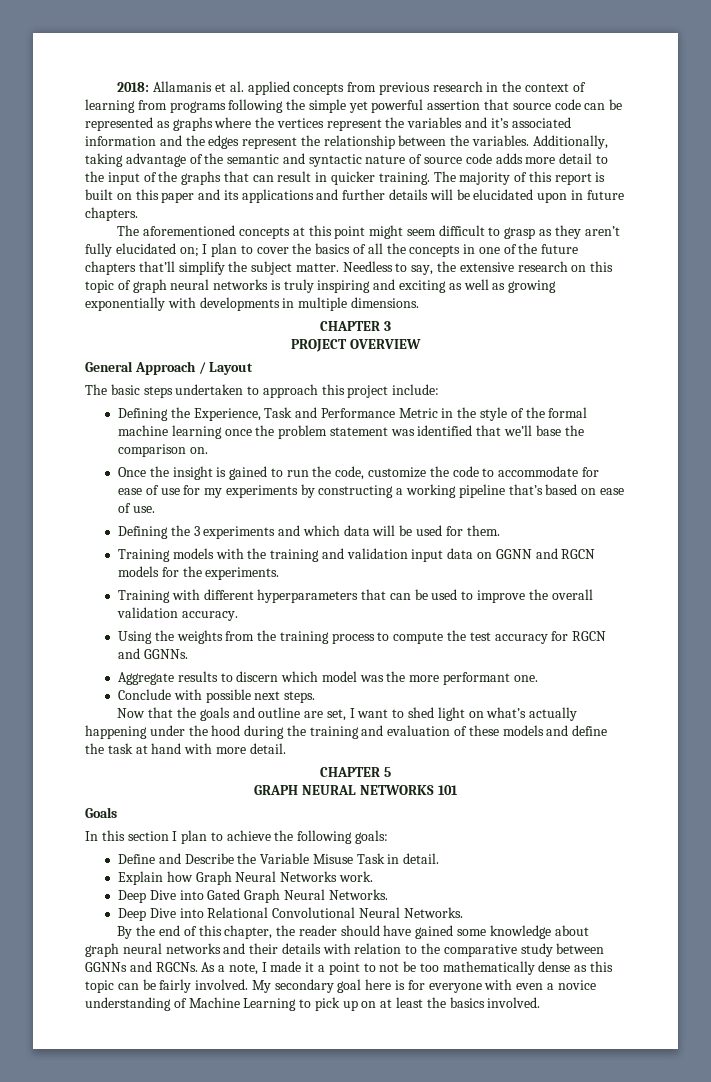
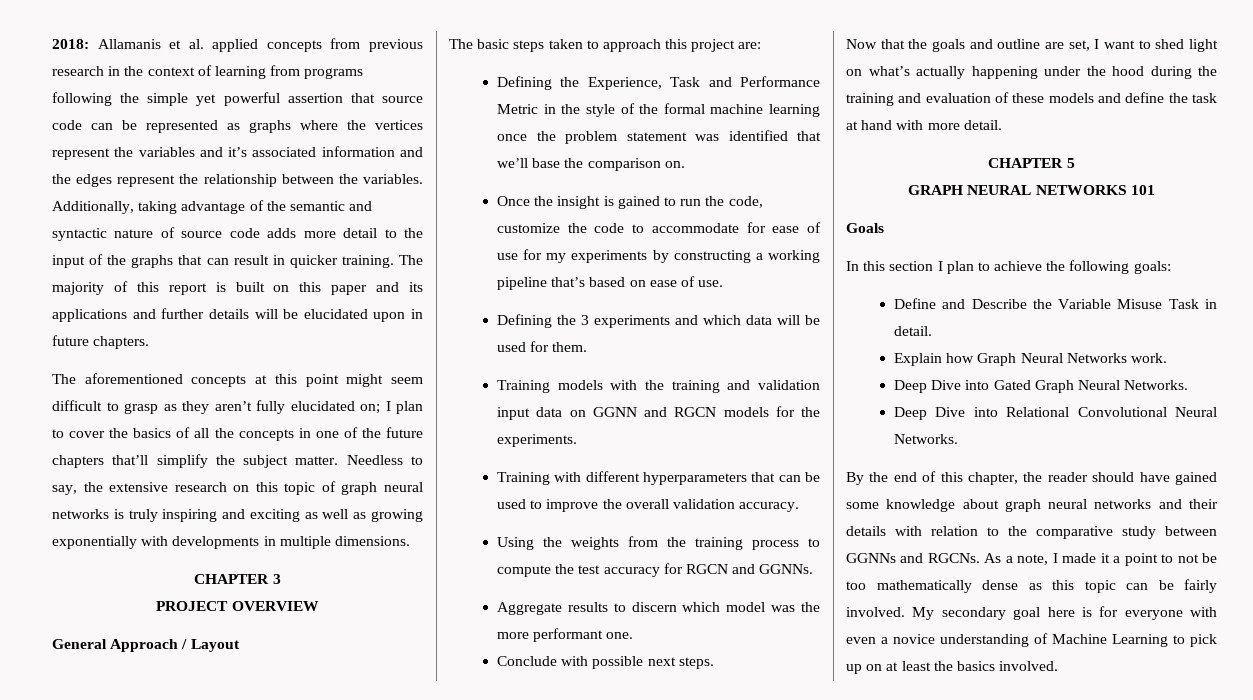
- The basic steps undertaken to approach this project include:
+ The basic steps taken to approach this project are:

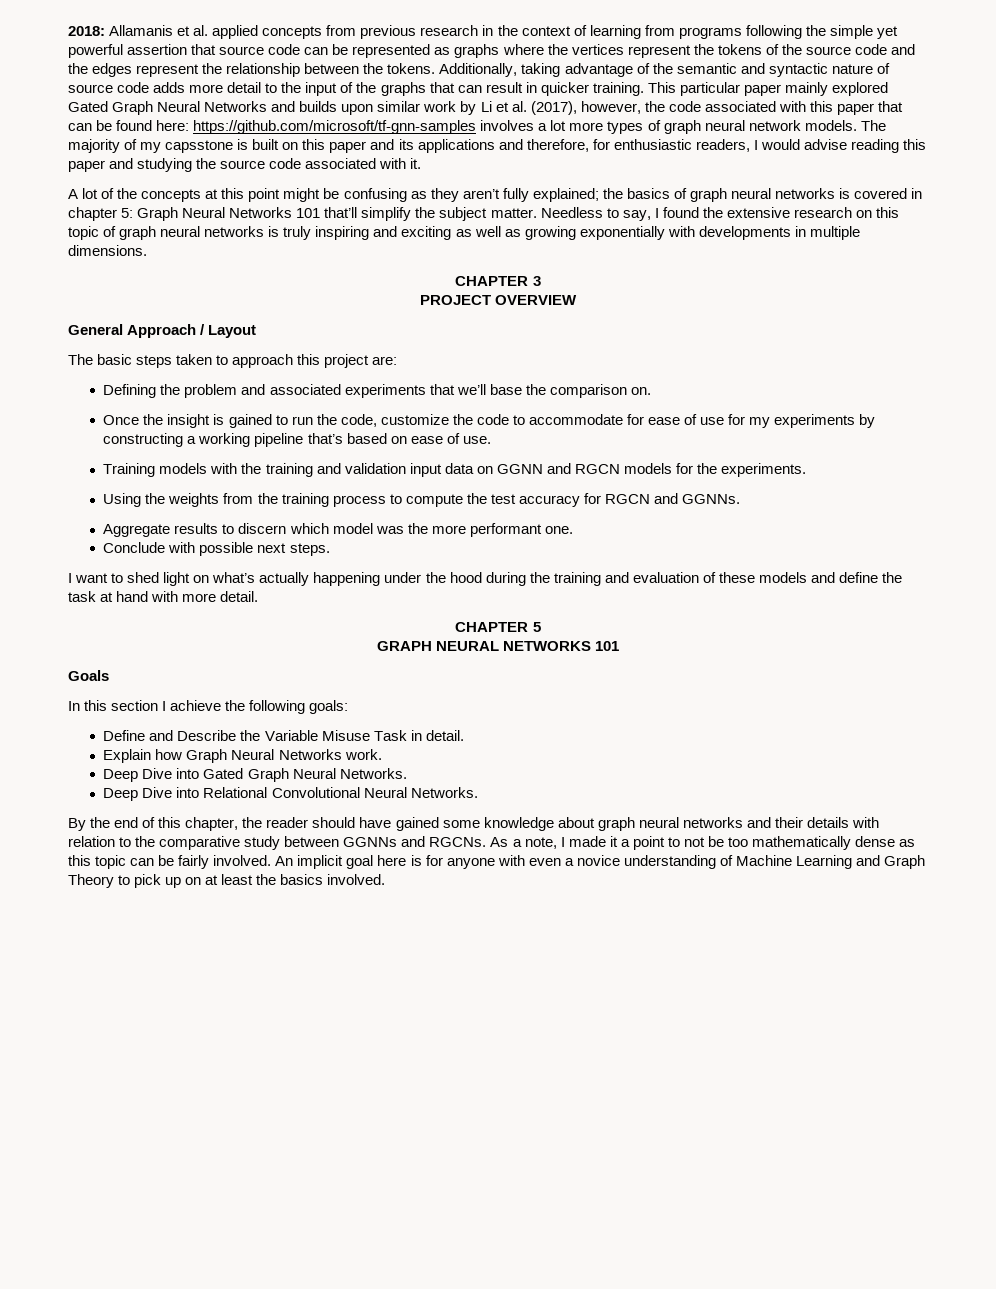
- 2018: Allamanis et al. applied concepts from previous research in the context of learning from programs following the simple yet powerful assertion that source code can be represented as graphs where the vertices represent the variables and it’s associated information and the edges represent the relationship between the variables.
+ 2018: Allamanis et al. applied concepts from previous research in the context of learning from programs following the simple yet powerful assertion that source code can be represented as graphs where the vertices represent the tokens of the source code and the edges represent the relationship between the tokens.
+ This particular paper mainly explored Gated Graph Neural Networks and builds upon similar work by Li et al. (2017), however, the code associated with this paper that can be found here: https://github.com/microsoft/tf-gnn-samples involves a lot more types of graph neural network models.
- The majority of this report is built on this paper and its applications and further details will be elucidated upon in future chapters.
- The aforementioned concepts at this point might seem difficult to grasp as they aren’t fully elucidated on; I plan to cover the basics of all the concepts in one of the future chapters that’ll simplify the subject matter.
+ The majority of my capsstone is built on this paper and its applications and therefore, for enthusiastic readers, I would advise reading this paper and studying the source code associated with it.
+ A lot of the concepts at this point might be confusing as they aren’t fully explained; the basics of graph neural networks is covered in chapter 5: Graph Neural Networks 101 that’ll simplify the subject matter.
- Needless to say, the extensive research on this topic of graph neural networks is truly inspiring and exciting as well as growing exponentially with developments in multiple dimensions.
+ Needless to say, I found the extensive research on this topic of graph neural networks is truly inspiring and exciting as well as growing exponentially with developments in multiple dimensions.
- Defining the Experience, Task and Performance Metric in the style of the formal machine learning once the problem statement was identified that we’ll base the comparison on.
+ Defining the problem and associated experiments that we’ll base the comparison on.
- Defining the 3 experiments and which data will be used for them.
- Training with different hyperparameters that can be used to improve the overall validation accuracy.
- Now that the goals and outline are set, I want to shed light on what’s actually happening under the hood during the training and evaluation of these models and define the task at hand with more detail.
+ I want to shed light on what’s actually happening under the hood during the training and evaluation of these models and define the task at hand with more detail.
- In this section I plan to achieve the following goals:
+ In this section I achieve the following goals:
- My secondary goal here is for everyone with even a novice understanding of Machine Learning to pick up on at least the basics involved.
+ An implicit goal here is for anyone with even a novice understanding of Machine Learning and Graph Theory to pick up on at least the basics involved.

